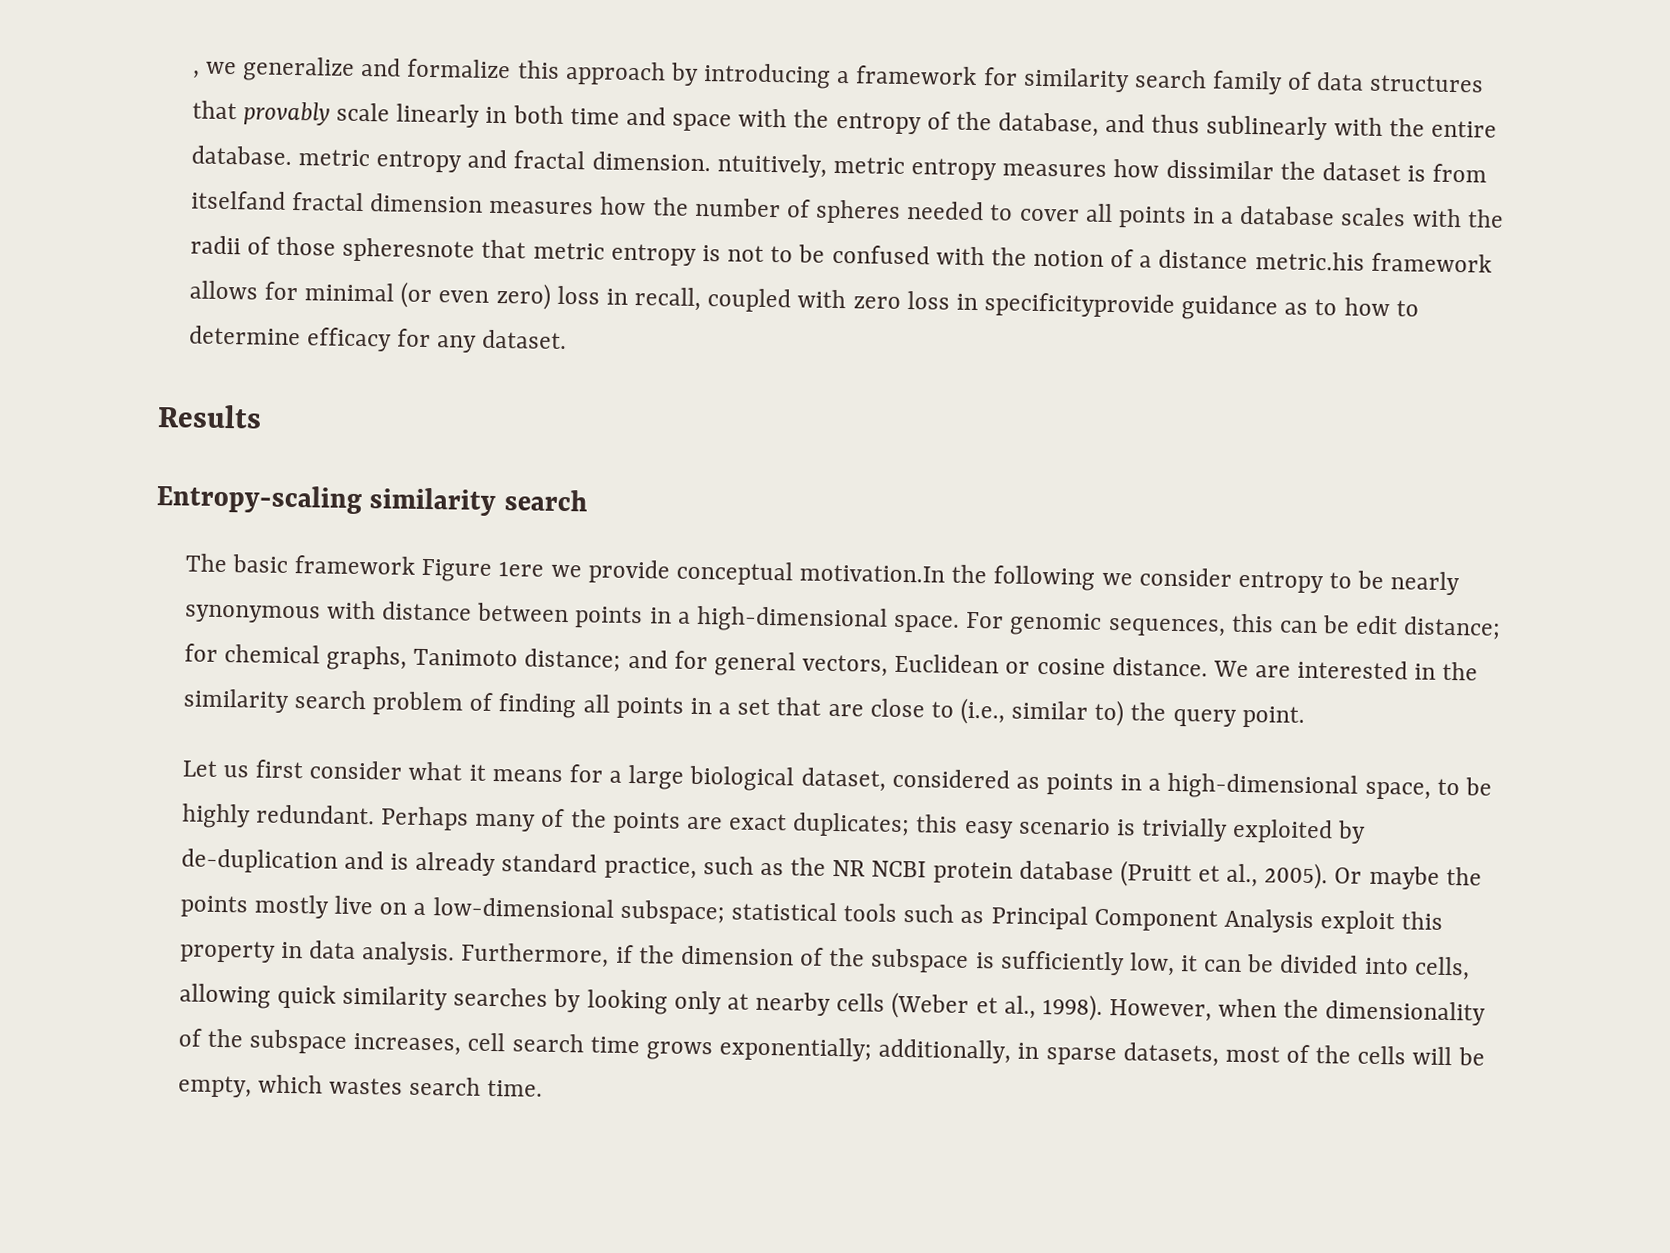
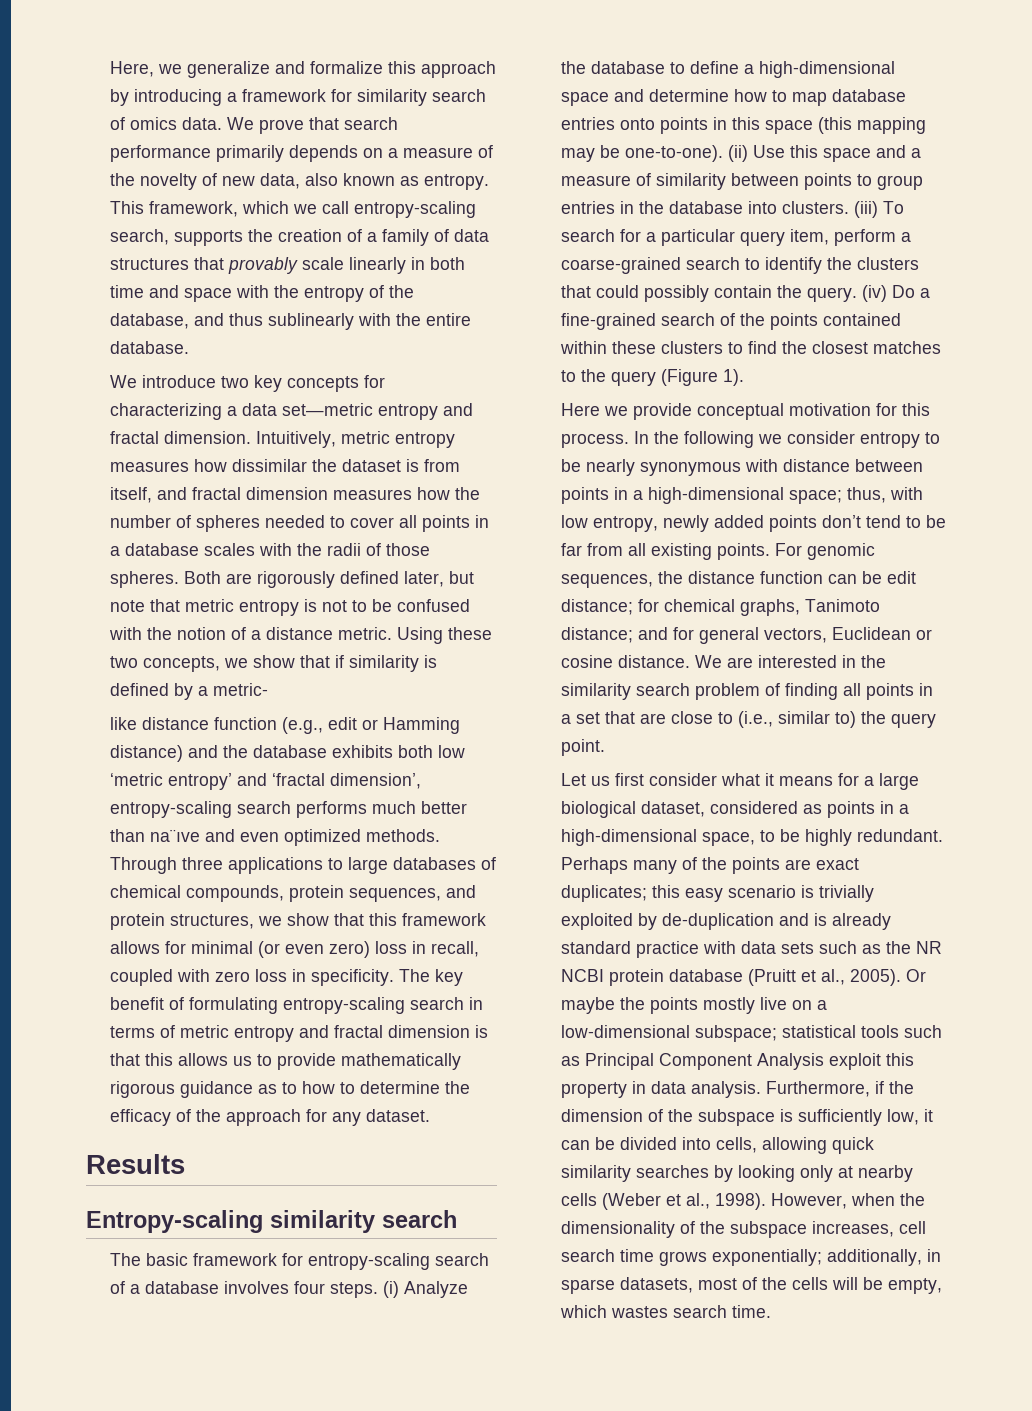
- , we generalize and formalize this approach by introducing a framework for similarity search family of data structures that provably scale linearly in both time and space with the entropy of the database, and thus sublinearly with the entire database. metric entropy and fractal dimension. ntuitively, metric entropy measures how dissimilar the dataset is from itselfand fractal dimension measures how the number of spheres needed to cover all points in a database scales with the radii of those spheresnote that metric entropy is not to be confused with the notion of a distance metric.his framework allows for minimal (or even zero) loss in recall, coupled with zero loss in specificityprovide guidance as to how to determine efficacy for any dataset.
+ Here, we generalize and formalize this approach by introducing a framework for similarity search of omics data. We prove that search performance primarily depends on a measure of the novelty of new data, also known as entropy. This framework, which we call entropy-scaling search, supports the creation of a family of data structures that provably scale linearly in both time and space with the entropy of the database, and thus sublinearly with the entire database.
+ We introduce two key concepts for characterizing a data set—metric entropy and fractal dimension. Intuitively, metric entropy measures how dissimilar the dataset is from itself, and fractal dimension measures how the number of spheres needed to cover all points in a database scales with the radii of those spheres. Both are rigorously defined later, but note that metric entropy is not to be confused with the notion of a distance metric. Using these two concepts, we show that if similarity is defined by a metric-
+ like distance function (e.g., edit or Hamming distance) and the database exhibits both low ‘metric entropy’ and ‘fractal dimension’, entropy-scaling search performs much better than na¨ıve and even optimized methods. Through three applications to large databases of chemical compounds, protein sequences, and protein structures, we show that this framework allows for minimal (or even zero) loss in recall, coupled with zero loss in specificity. The key benefit of formulating entropy-scaling search in terms of metric entropy and fractal dimension is that this allows us to provide mathematically rigorous guidance as to how to determine the efficacy of the approach for any dataset.
- The basic framework Figure 1ere we provide conceptual motivation.In the following we consider entropy to be nearly synonymous with distance between points in a high-dimensional space. For genomic sequences, this can be edit distance; for chemical graphs, Tanimoto distance; and for general vectors, Euclidean or cosine distance.
+ The basic framework for entropy-scaling search of a database involves four steps. (i) Analyze the database to define a high-dimensional space and determine how to map database entries onto points in this space (this mapping may be one-to-one). (ii) Use this space and a measure of similarity between points to group entries in the database into clusters. (iii) To search for a particular query item, perform a coarse-grained search to identify the clusters that could possibly contain the query. (iv) Do a fine-grained search of the points contained within these clusters to find the closest matches to the query (Figure 1).
+ Here we provide conceptual motivation for this process. In the following we consider entropy to be nearly synonymous with distance between points in a high-dimensional space; thus, with low entropy, newly added points don’t tend to be far from all existing points. For genomic sequences, the distance function can be edit distance; for chemical graphs, Tanimoto distance; and for general vectors, Euclidean or cosine distance.
- Perhaps many of the points are exact duplicates; this easy scenario is trivially exploited by de-duplication and is already standard practice, such as the NR NCBI protein database (Pruitt et al., 2005).
+ Perhaps many of the points are exact duplicates; this easy scenario is trivially exploited by de-duplication and is already standard practice with data sets such as the NR NCBI protein database (Pruitt et al., 2005).

